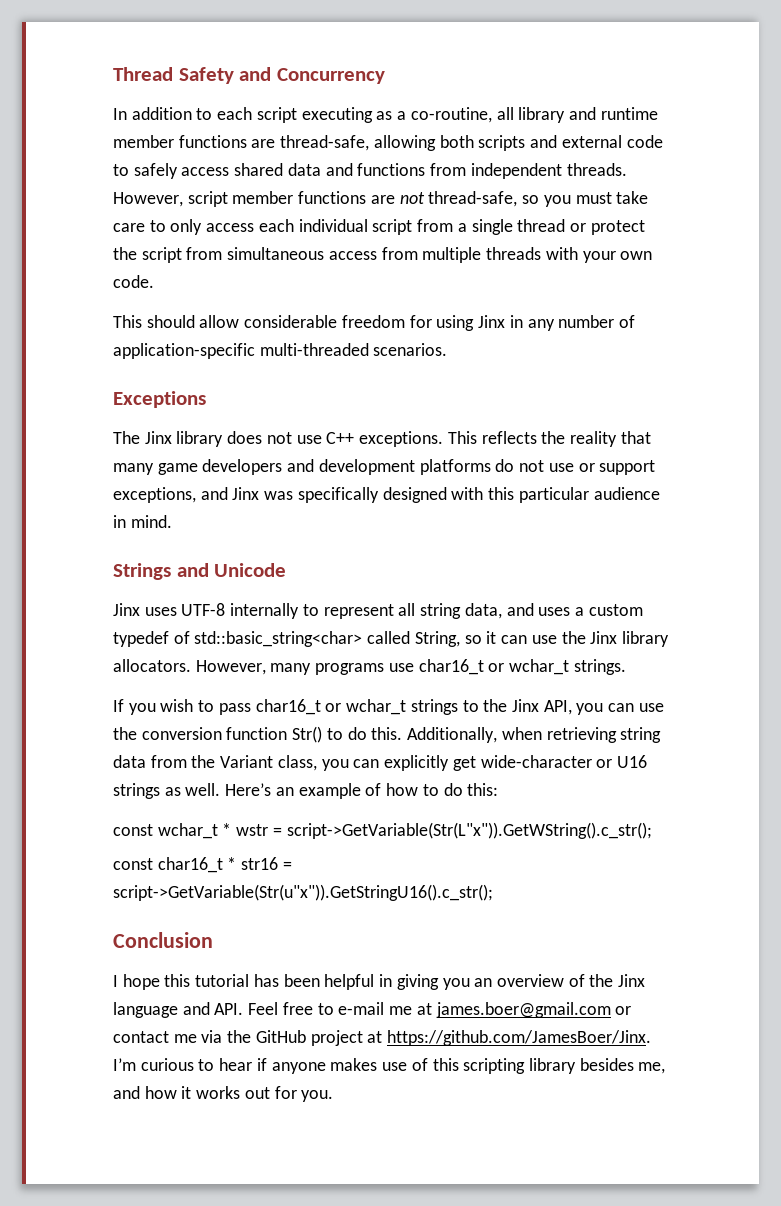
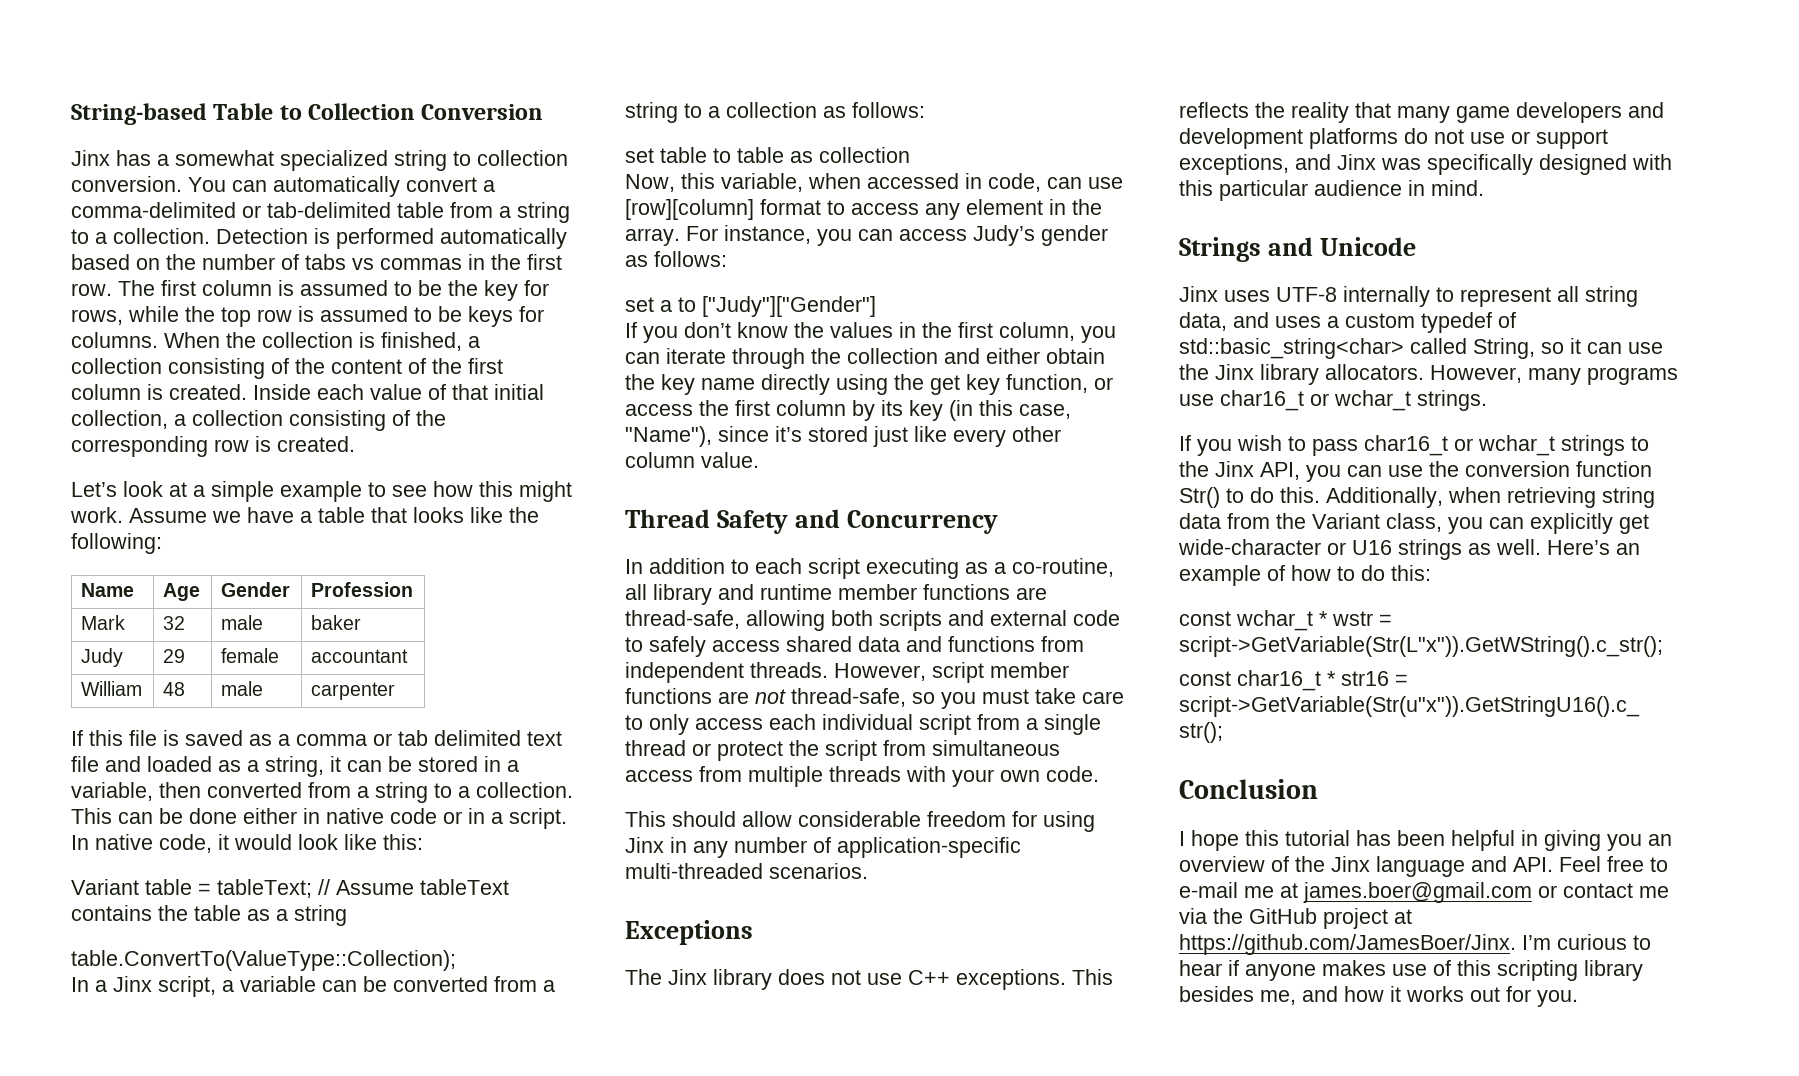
+ String-based Table to Collection Conversion
+ Jinx has a somewhat specialized string to collection conversion. You can automatically convert a comma-delimited or tab-delimited table from a string to a collection. Detection is performed automatically based on the number of tabs vs commas in the first row. The first column is assumed to be the key for rows, while the top row is assumed to be keys for columns. When the collection is finished, a collection consisting of the content of the first column is created. Inside each value of that initial collection, a collection consisting of the corresponding row is created.
+ Let’s look at a simple example to see how this might work. Assume we have a table that looks like the following:
+ Name | Age | Gender | Profession
+ Mark | 32 | male | baker
+ Judy | 29 | female | accountant
+ William | 48 | male | carpenter
+ If this file is saved as a comma or tab delimited text file and loaded as a string, it can be stored in a variable, then converted from a string to a collection. This can be done either in native code or in a script. In native code, it would look like this:
+ Variant table = tableText; // Assume tableText contains the table as a string
+ table.ConvertTo(ValueType::Collection);
+ In a Jinx script, a variable can be converted from a string to a collection as follows:
+ set table to table as collection
+ Now, this variable, when accessed in code, can use [row][column] format to access any element in the array. For instance, you can access Judy’s gender as follows:
+ set a to ["Judy"]["Gender"]
+ If you don’t know the values in the first column, you can iterate through the collection and either obtain the key name directly using the get key function, or access the first column by its key (in this case, "Name"), since it’s stored just like every other column value.

